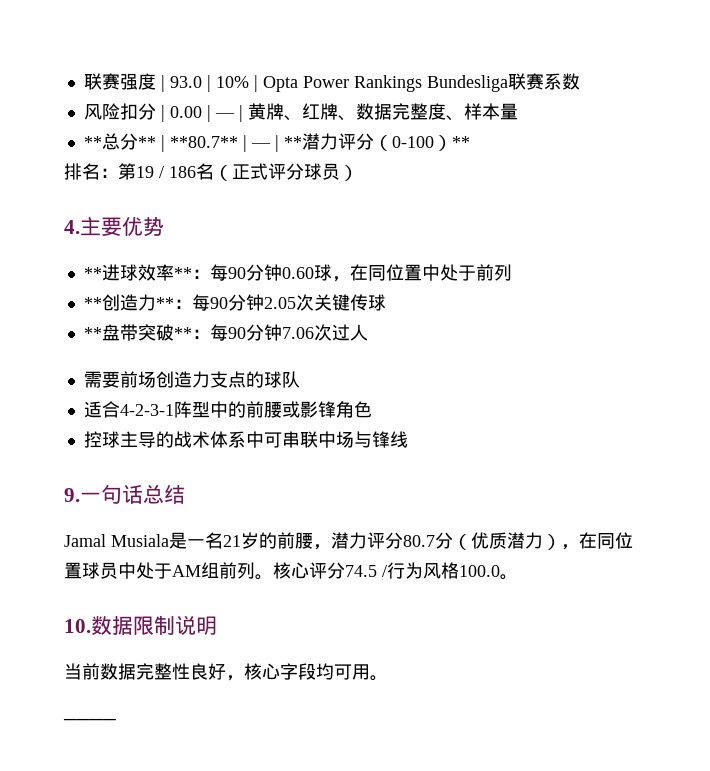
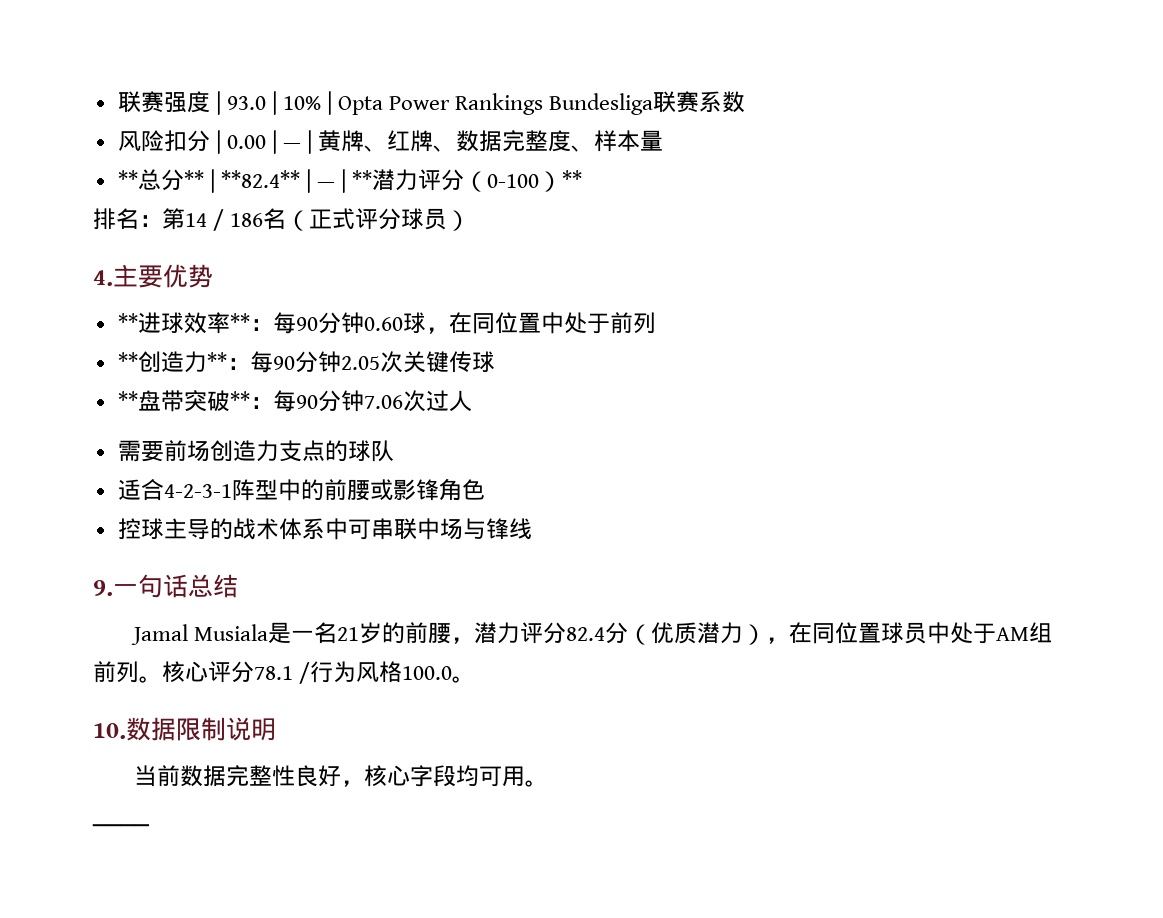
- **总分** | **80.7** | — | **潜力评分（0-100）**
+ **总分** | **82.4** | — | **潜力评分（0-100）**
- 排名：第19 / 186名（正式评分球员）
+ 排名：第14 / 186名（正式评分球员）
- Jamal Musiala是一名21岁的前腰，潜力评分80.7分（优质潜力），在同位置球员中处于AM组前列。
+ Jamal Musiala是一名21岁的前腰，潜力评分82.4分（优质潜力），在同位置球员中处于AM组前列。
- 核心评分74.5 /行为风格100.0。
+ 核心评分78.1 /行为风格100.0。

